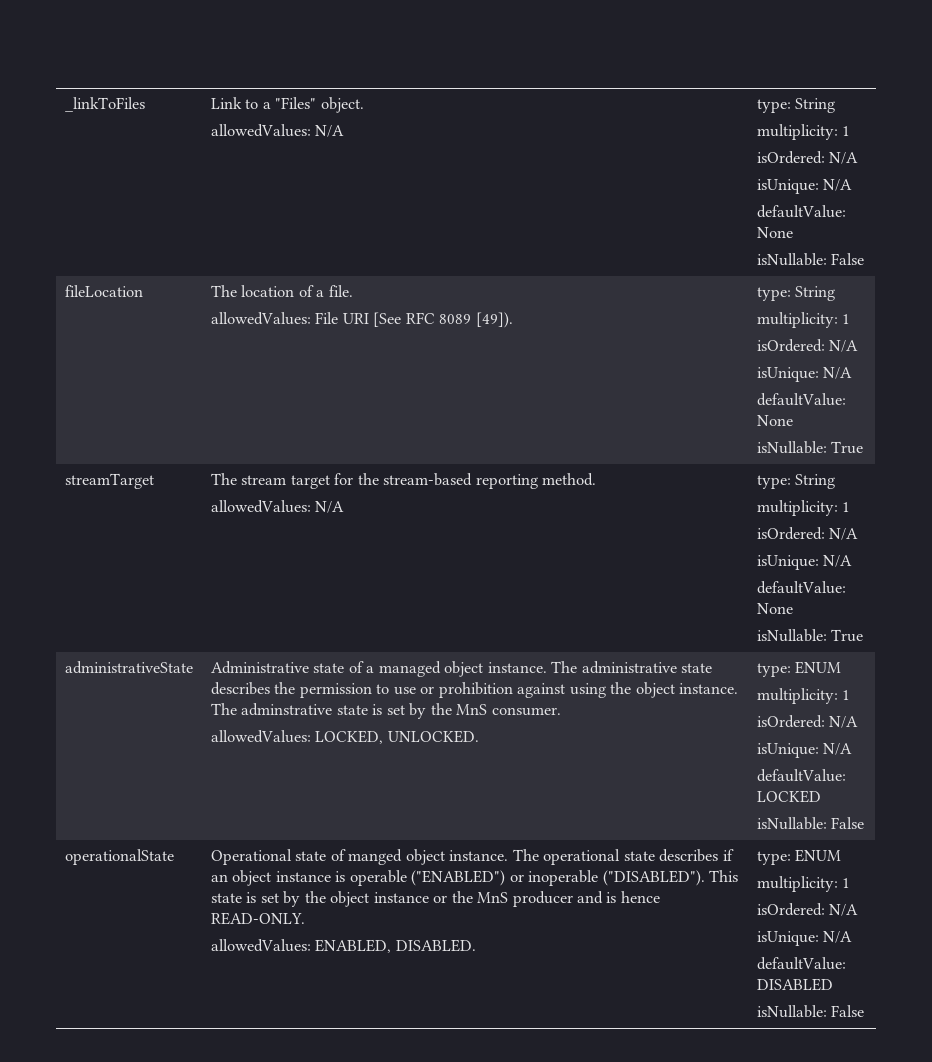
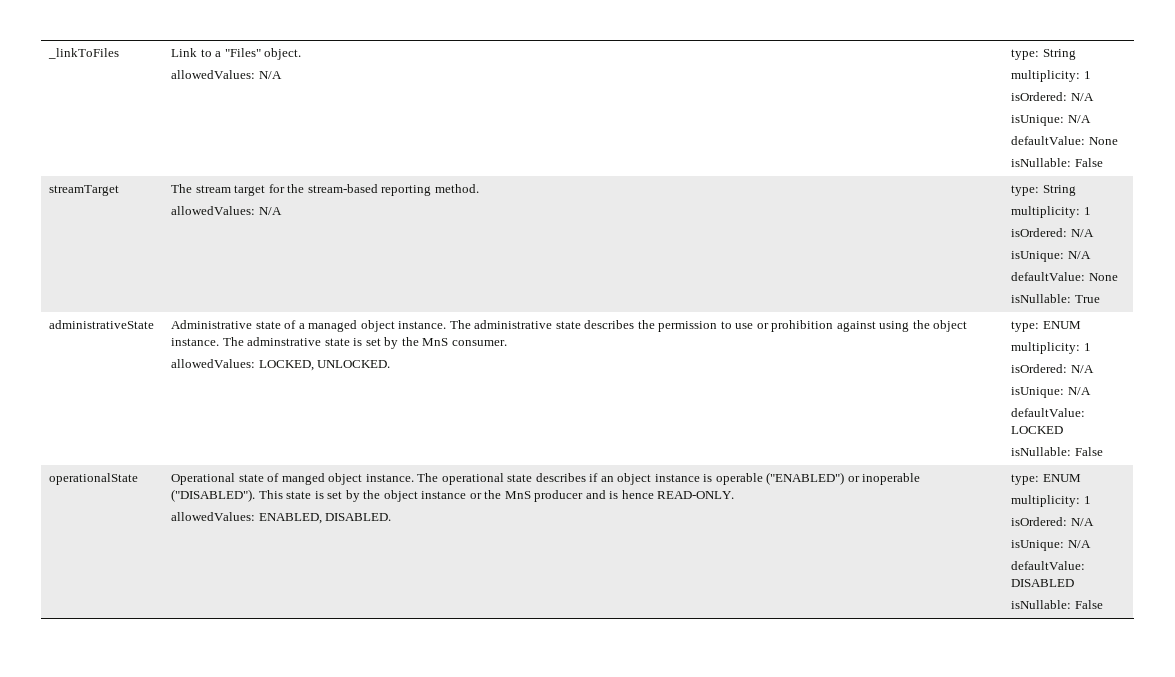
- fileLocation | The location of a file.
- allowedValues: File URI [See RFC 8089 [49]). | type: String
- multiplicity: 1
- isOrdered: N/A
- isUnique: N/A
- defaultValue: None
- isNullable: True

